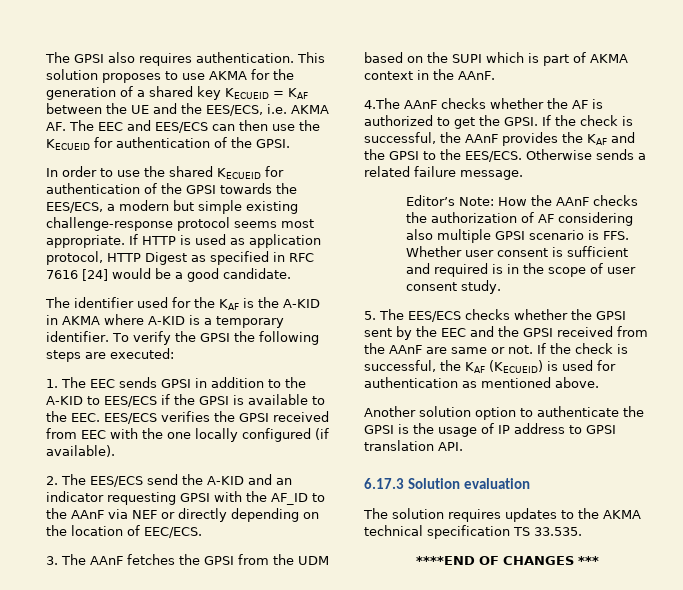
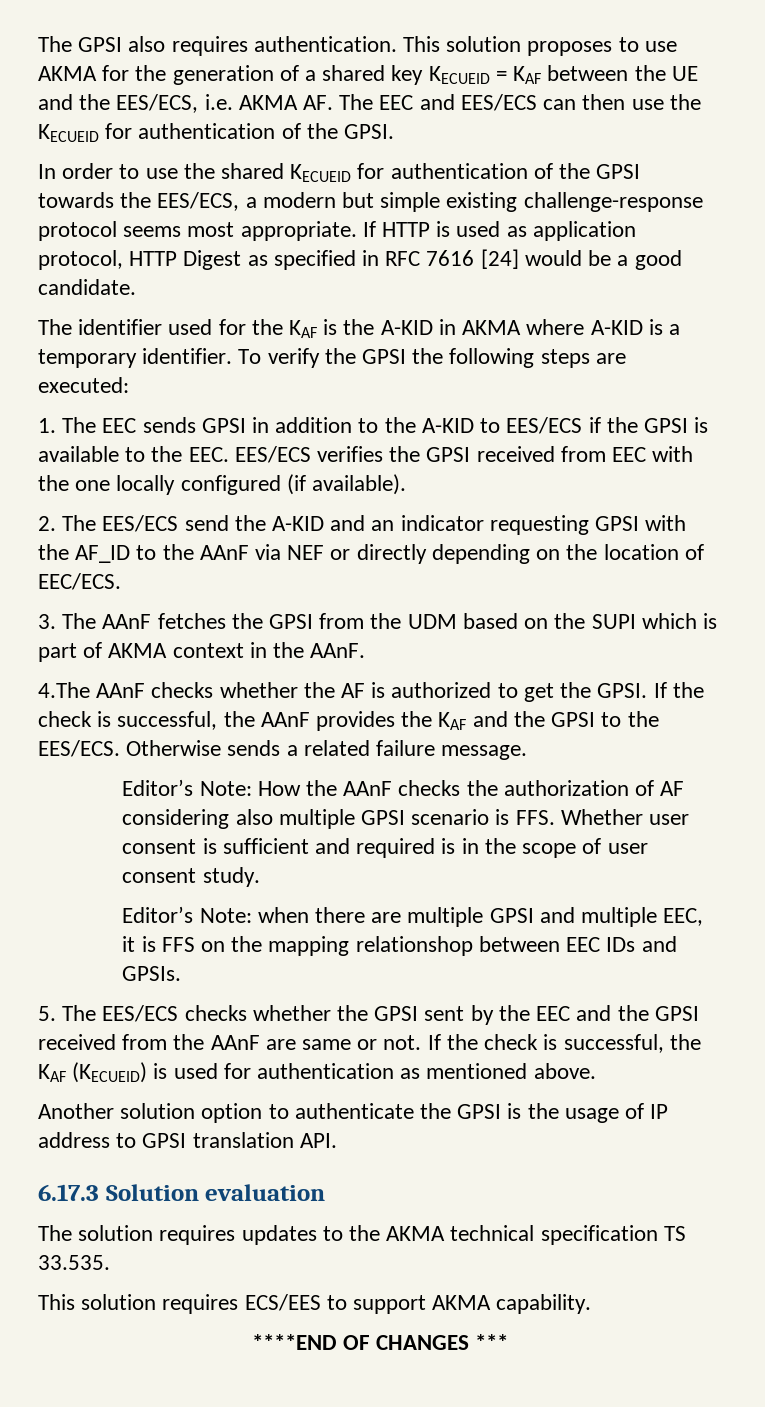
+ Editor’s Note: when there are multiple GPSI and multiple EEC, it is FFS on the mapping relationshop between EEC IDs and GPSIs.
+ This solution requires ECS/EES to support AKMA capability.

